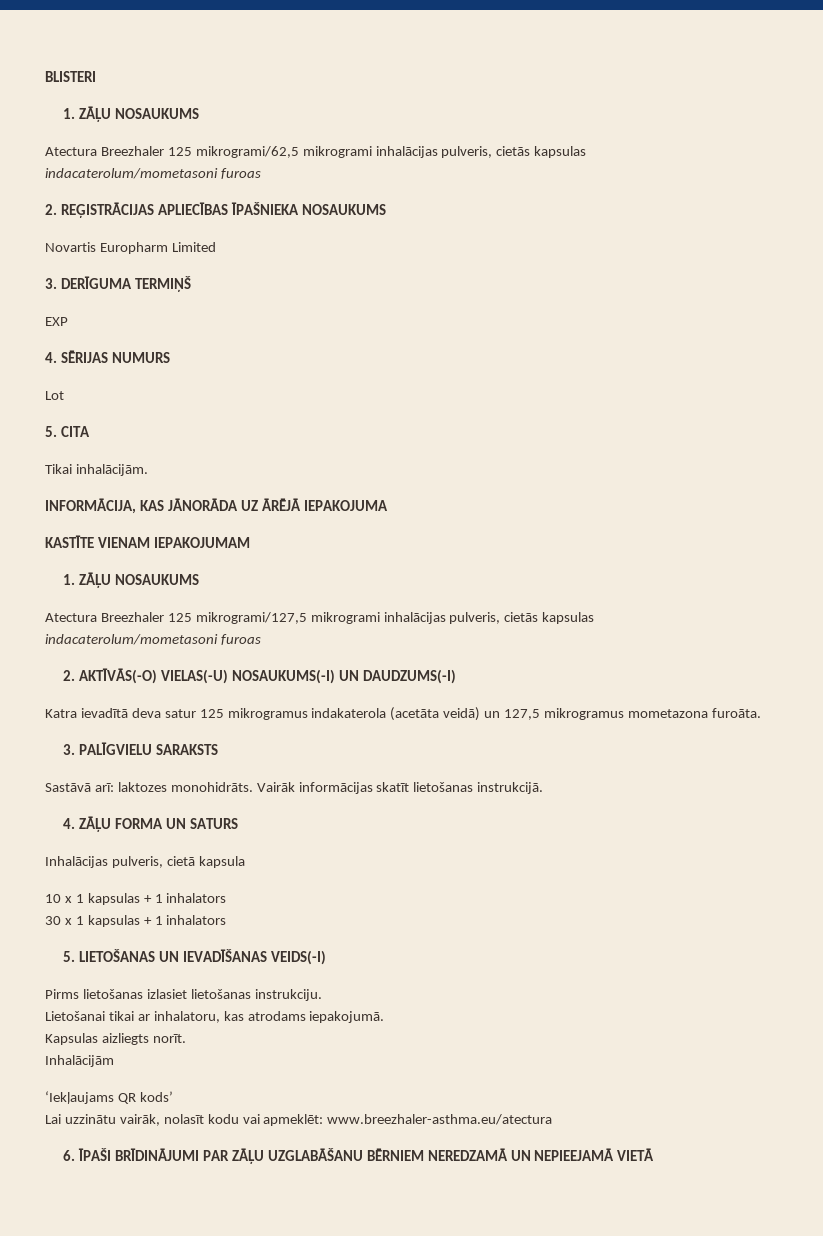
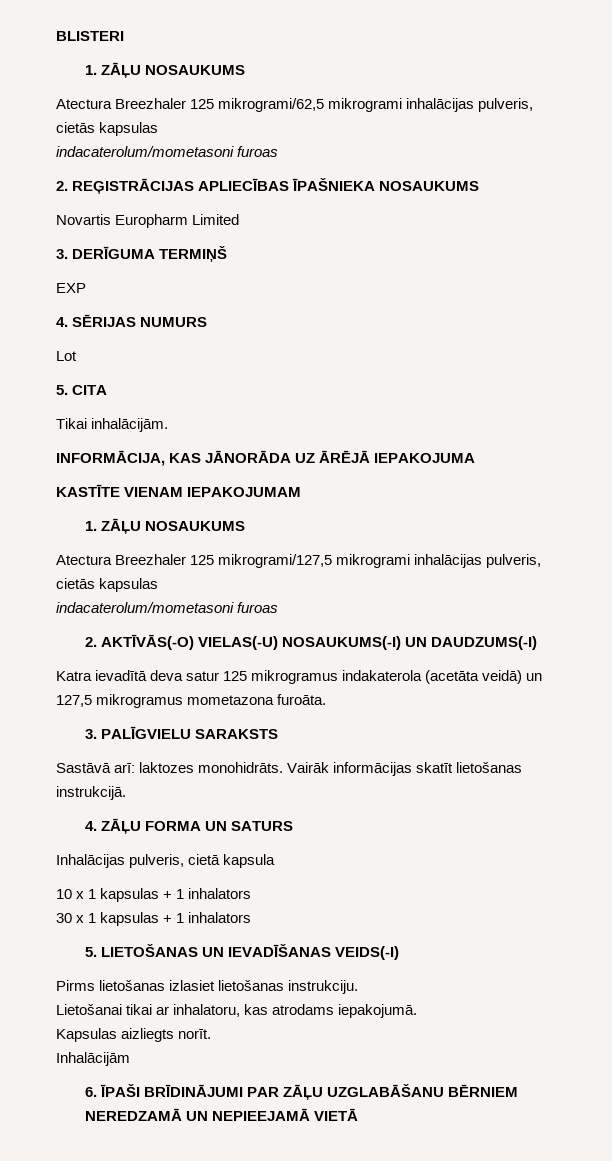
- ‘Iekļaujams QR kods’
- Lai uzzinātu vairāk, nolasīt kodu vai apmeklēt: www.breezhaler-asthma.eu/atectura

